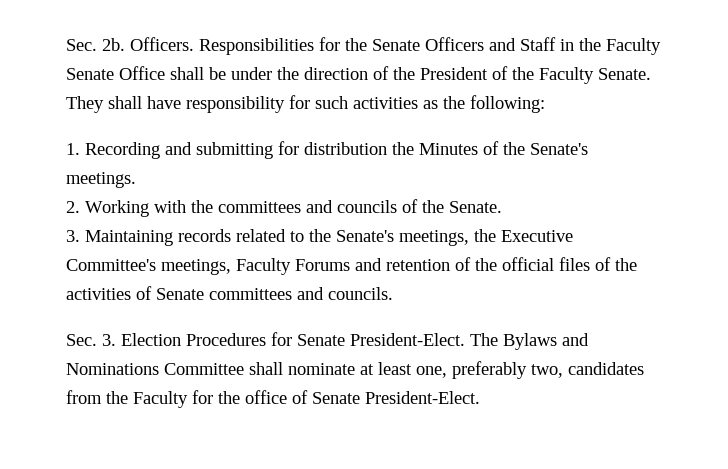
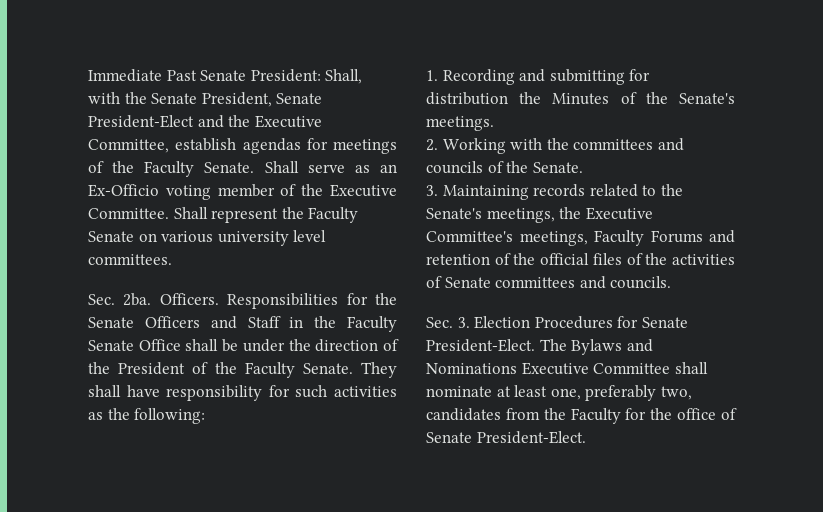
- Sec. 2b.
+ Immediate Past Senate President: Shall, with the Senate President, Senate President-Elect and the Executive Committee, establish agendas for meetings of the Faculty Senate. Shall serve as an Ex-Officio voting member of the Executive Committee. Shall represent the Faculty Senate on various university level committees.
+ Sec. 2ba.
- The Bylaws and Nominations Committee shall nominate at least one, preferably two, candidates from the Faculty for the office of Senate President-Elect.
+ The Bylaws and Nominations Executive Committee shall nominate at least one, preferably two, candidates from the Faculty for the office of Senate President-Elect.

